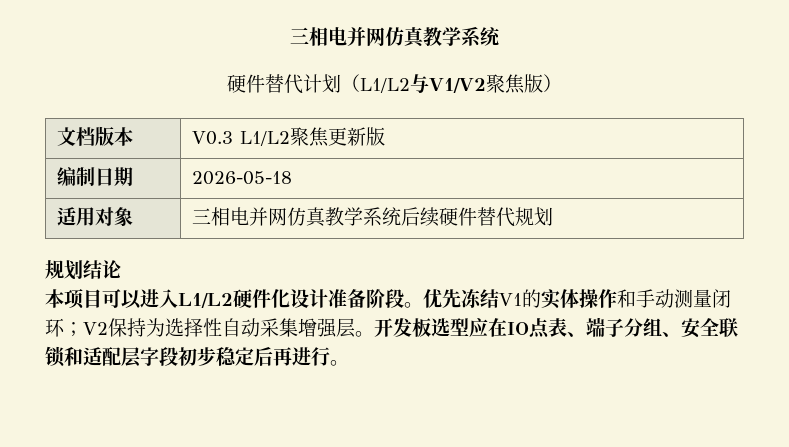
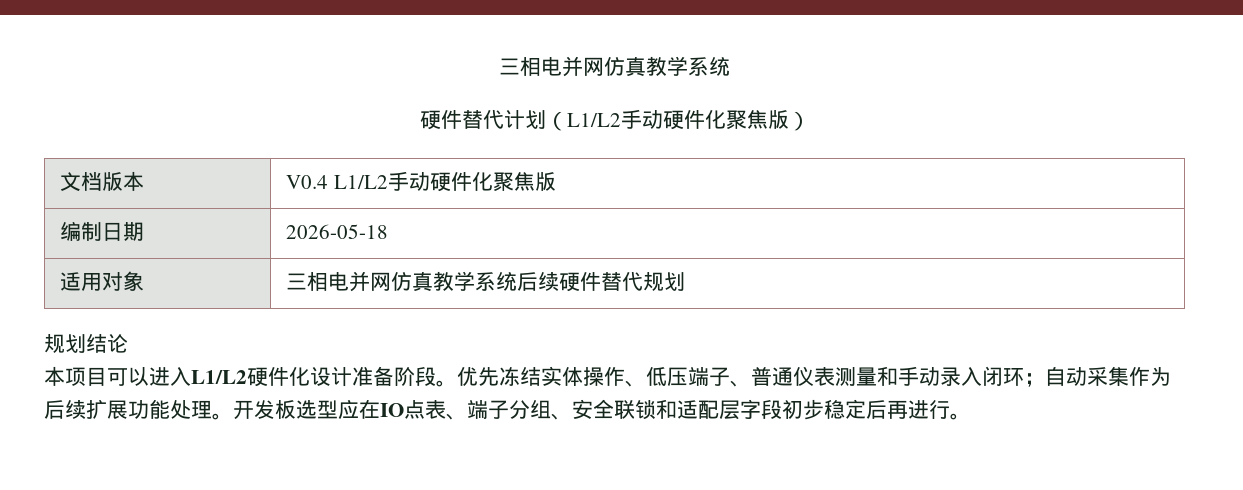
- 硬件替代计划（L1/L2与V1/V2聚焦版）
+ 硬件替代计划（L1/L2手动硬件化聚焦版）
- 文档版本 | V0.3 L1/L2聚焦更新版
+ 文档版本 | V0.4 L1/L2手动硬件化聚焦版
- 优先冻结V1的实体操作和手动测量闭环；V2保持为选择性自动采集增强层。
+ 优先冻结实体操作、低压端子、普通仪表测量和手动录入闭环；自动采集作为后续扩展功能处理。

